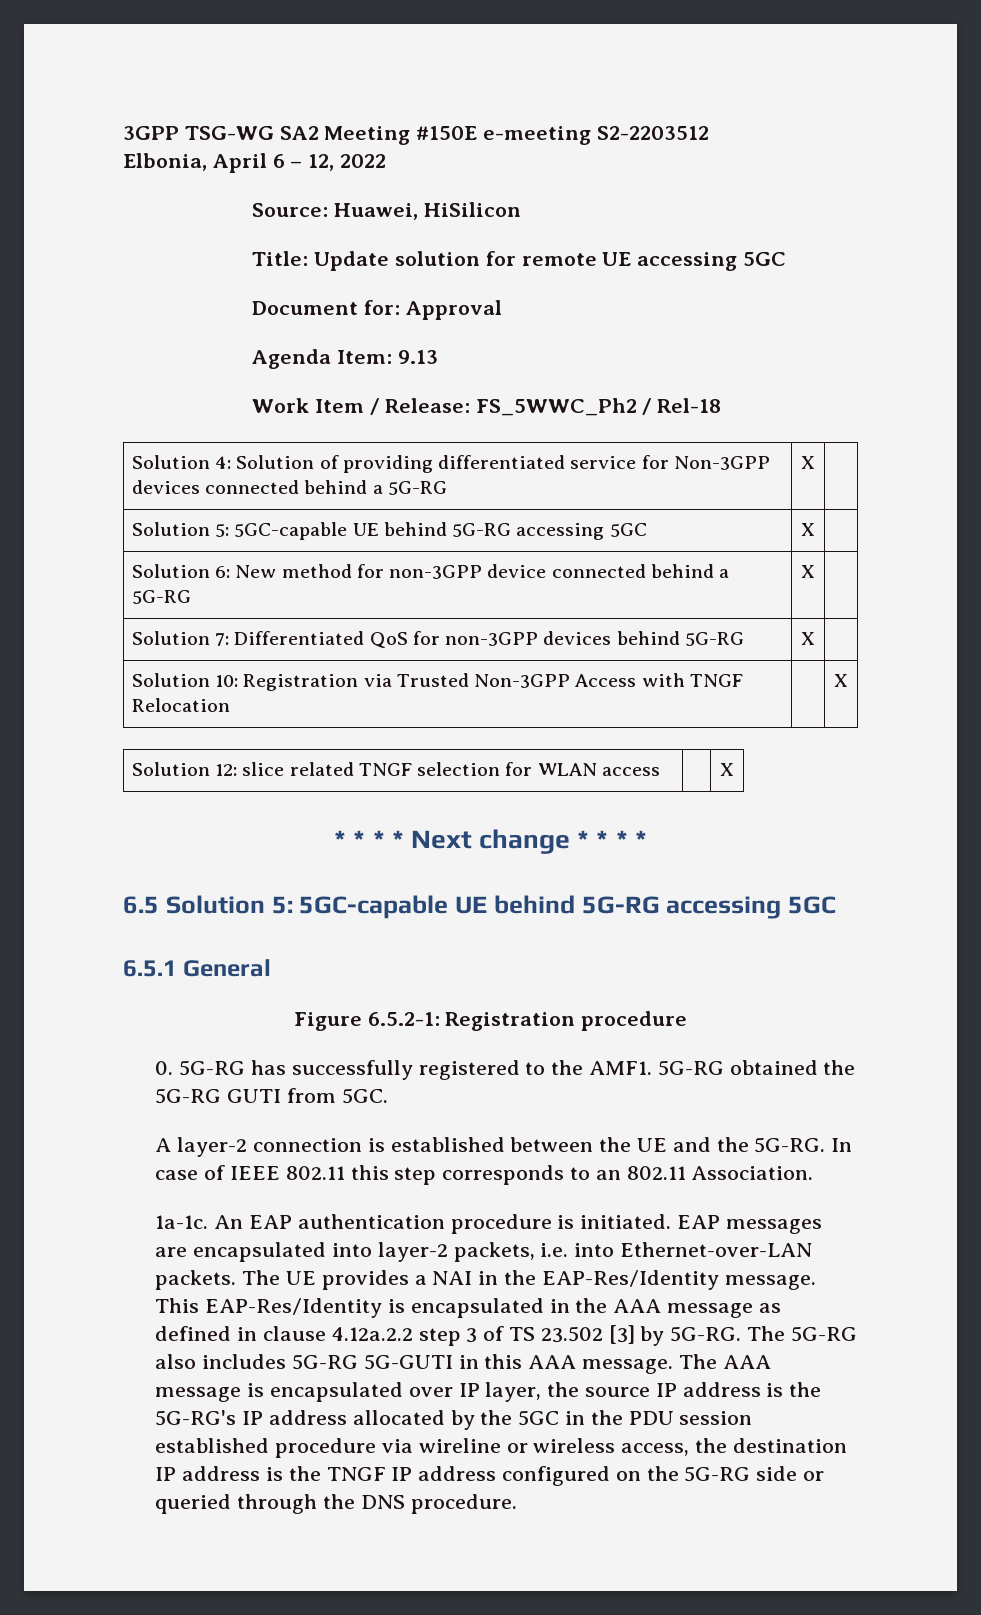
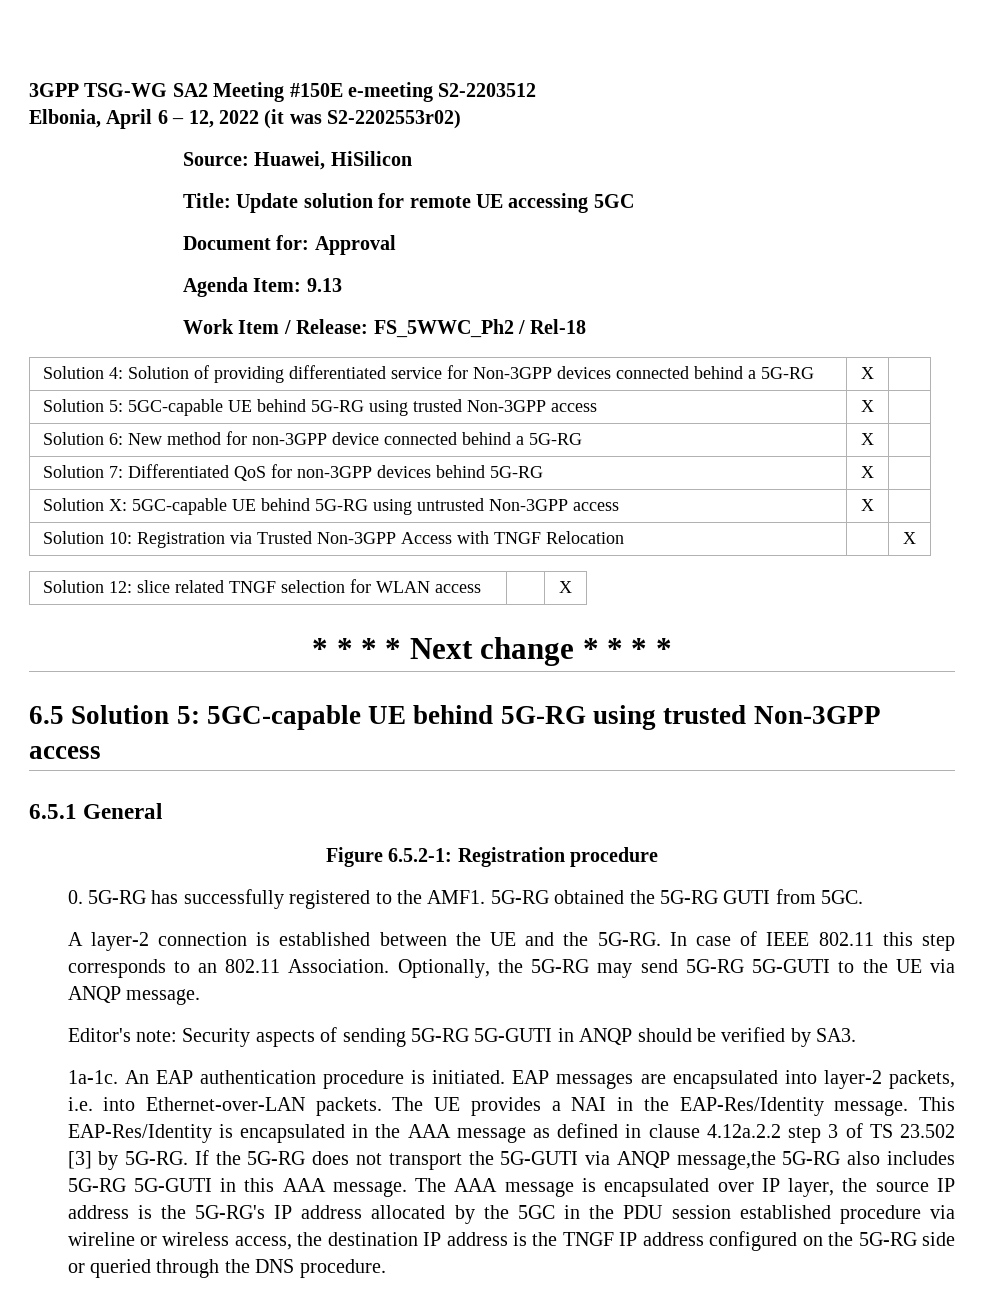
- Elbonia, April 6 – 12, 2022
+ Elbonia, April 6 – 12, 2022 (it was S2-2202553r02)
- Solution 5: 5GC-capable UE behind 5G-RG accessing 5GC | X |
+ Solution 5: 5GC-capable UE behind 5G-RG using trusted Non-3GPP access | X |
+ Solution X: 5GC-capable UE behind 5G-RG using untrusted Non-3GPP access | X |
- 6.5 Solution 5: 5GC-capable UE behind 5G-RG accessing 5GC
+ 6.5 Solution 5: 5GC-capable UE behind 5G-RG using trusted Non-3GPP access
+ Optionally, the 5G-RG may send 5G-RG 5G-GUTI to the UE via ANQP message.
+ Editor's note: Security aspects of sending 5G-RG 5G-GUTI in ANQP should be verified by SA3.
- The 5G-RG also includes 5G-RG 5G-GUTI in this AAA message.
+ If the 5G-RG does not transport the 5G-GUTI via ANQP message,the 5G-RG also includes 5G-RG 5G-GUTI in this AAA message.

